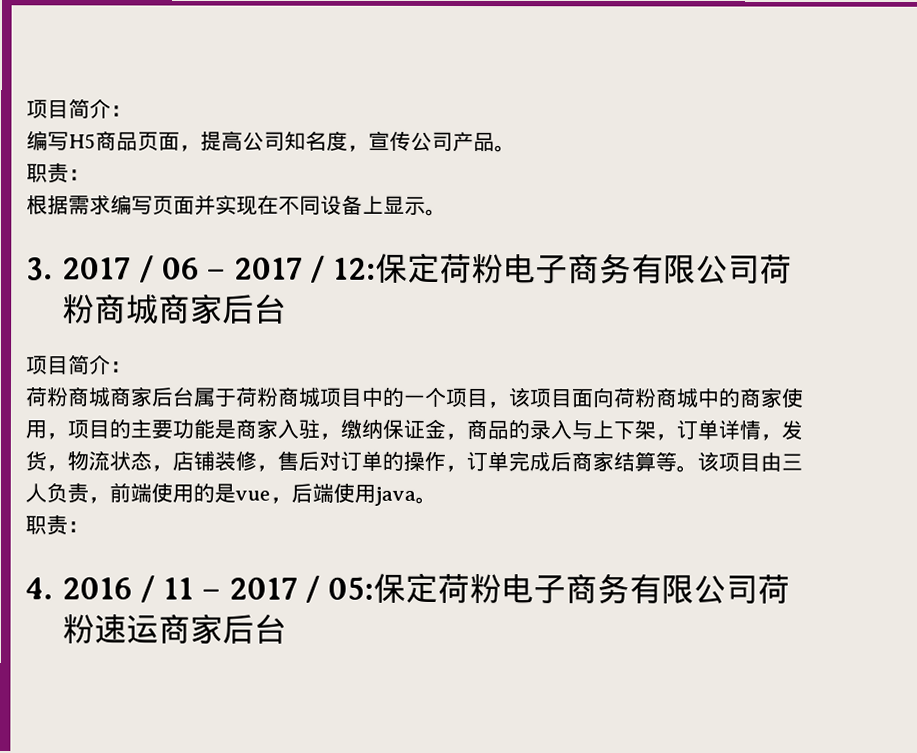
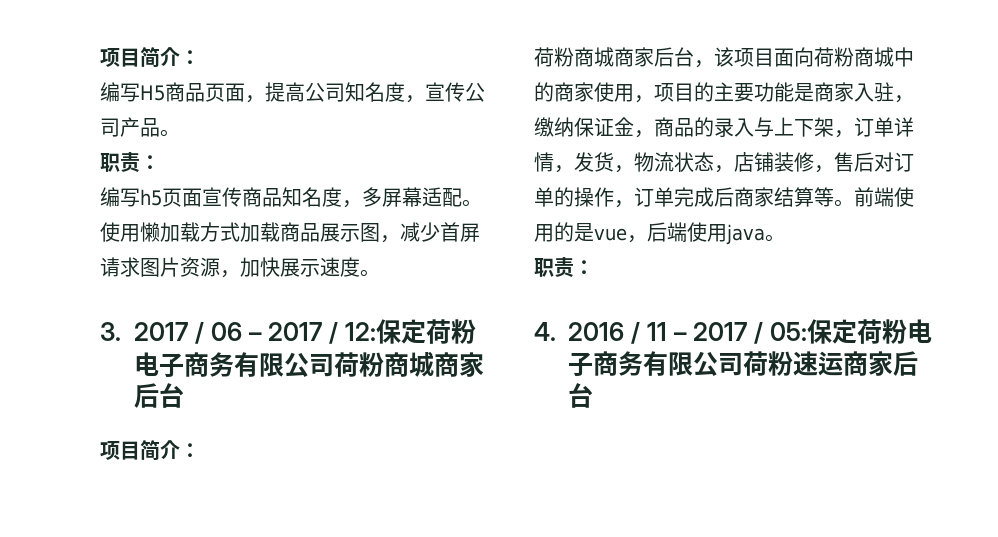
- 根据需求编写页面并实现在不同设备上显示。
+ 编写h5页面宣传商品知名度，多屏幕适配。使用懒加载方式加载商品展示图，减少首屏请求图片资源，加快展示速度。
- 荷粉商城商家后台属于荷粉商城项目中的一个项目，该项目面向荷粉商城中的商家使用，项目的主要功能是商家入驻，缴纳保证金，商品的录入与上下架，订单详情，发货，物流状态，店铺装修，售后对订单的操作，订单完成后商家结算等。
+ 荷粉商城商家后台，该项目面向荷粉商城中的商家使用，项目的主要功能是商家入驻，缴纳保证金，商品的录入与上下架，订单详情，发货，物流状态，店铺装修，售后对订单的操作，订单完成后商家结算等。
- 该项目由三人负责，前端使用的是vue，后端使用java。
+ 前端使用的是vue，后端使用java。

